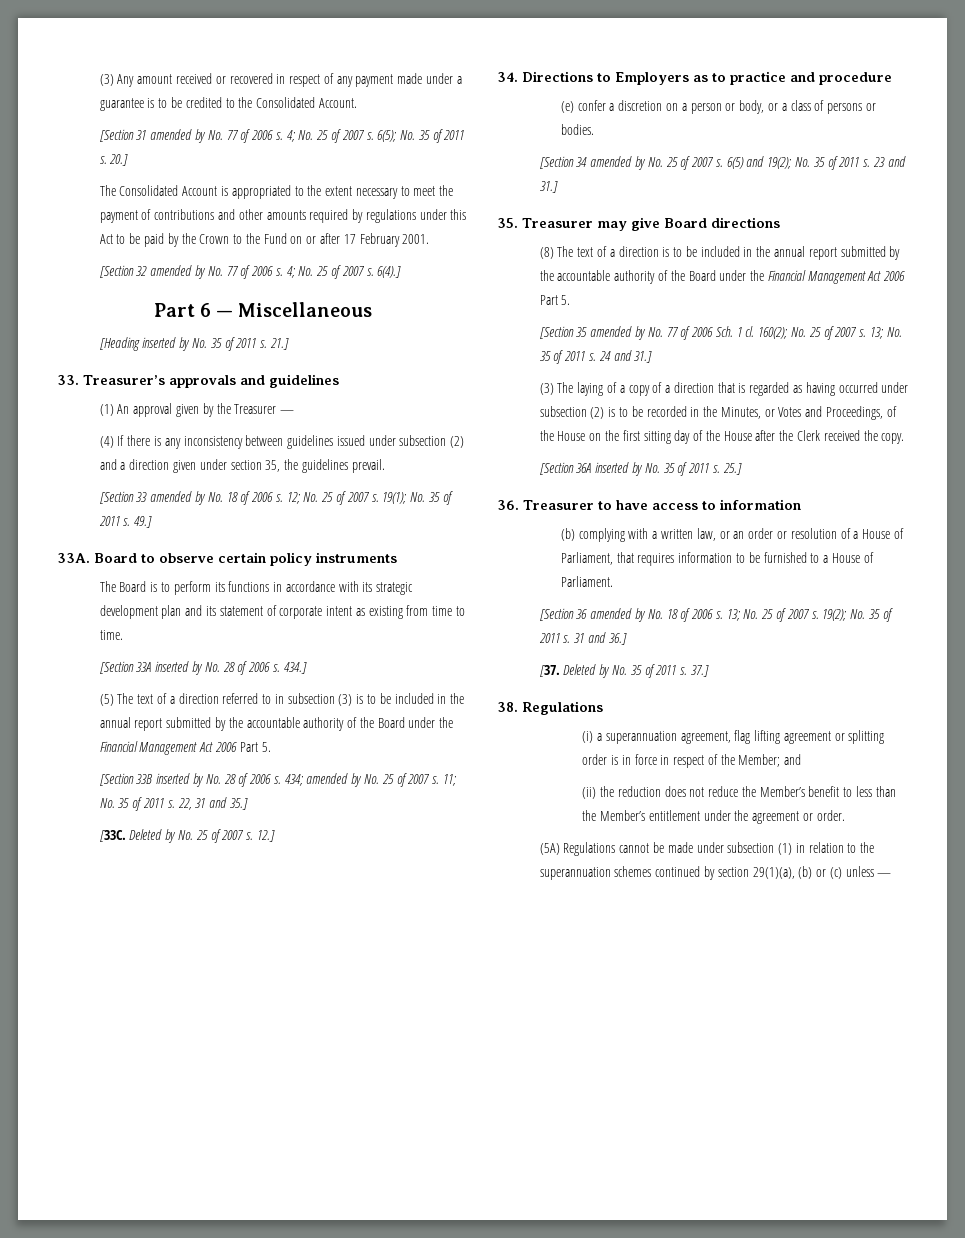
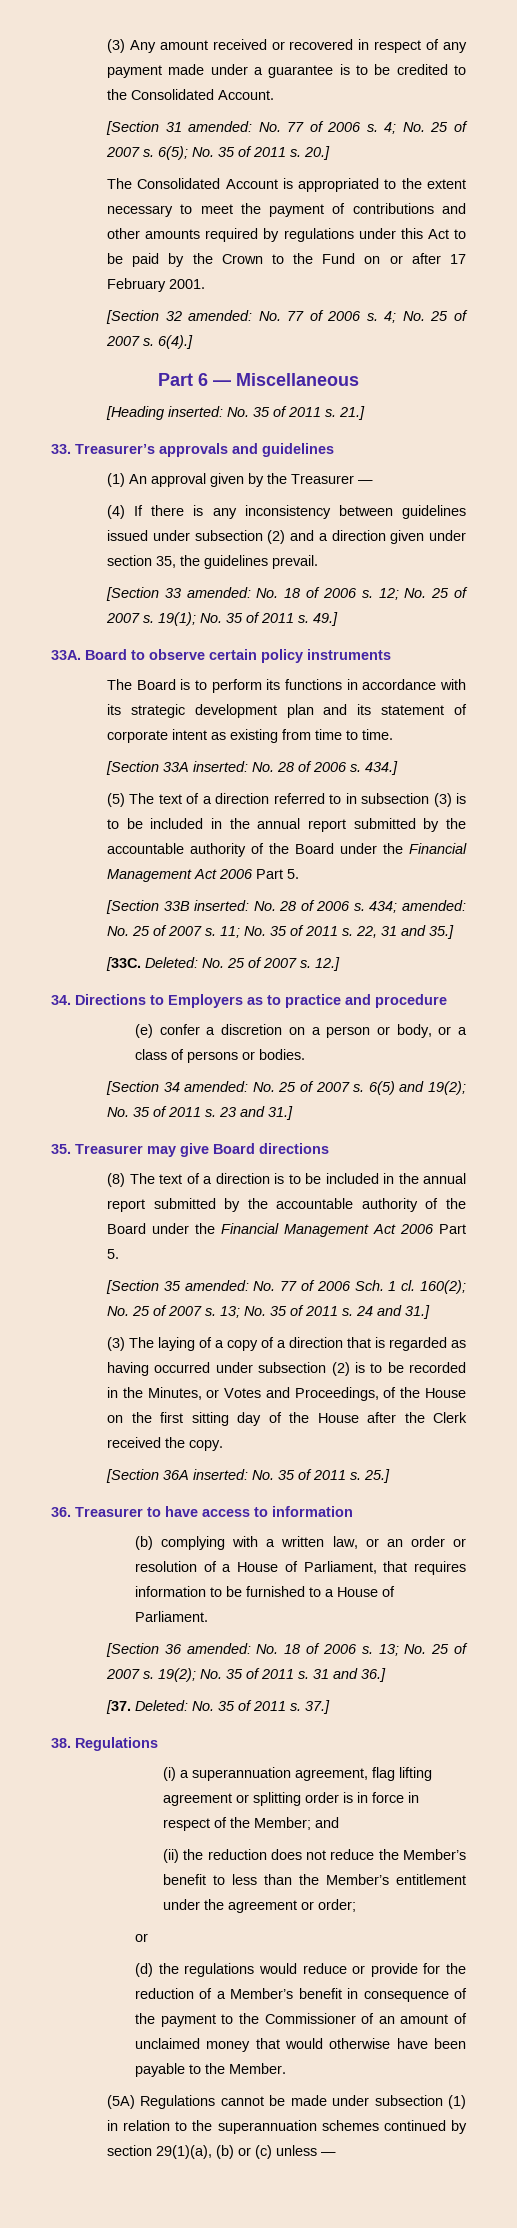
- [Section 31 amended by No. 77 of 2006 s.
+ [Section 31 amended: No. 77 of 2006 s.
- [Section 32 amended by No. 77 of 2006 s.
+ [Section 32 amended: No. 77 of 2006 s.
- [Heading inserted by No. 35 of 2011 s.
+ [Heading inserted: No. 35 of 2011 s.
- [Section 33 amended by No. 18 of 2006 s.
+ [Section 33 amended: No. 18 of 2006 s.
- [Section 33A inserted by No. 28 of 2006 s.
+ [Section 33A inserted: No. 28 of 2006 s.
- [Section 33B inserted by No. 28 of 2006 s.
+ [Section 33B inserted: No. 28 of 2006 s.
- 434; amended by No. 25 of 2007 s.
+ 434; amended: No. 25 of 2007 s.
- Deleted by No. 25 of 2007 s.
+ Deleted: No. 25 of 2007 s.
- [Section 34 amended by No. 25 of 2007 s.
+ [Section 34 amended: No. 25 of 2007 s.
- [Section 35 amended by No. 77 of 2006 Sch. 1 cl.
+ [Section 35 amended: No. 77 of 2006 Sch. 1 cl.
- [Section 36A inserted by No. 35 of 2011 s.
+ [Section 36A inserted: No. 35 of 2011 s.
- [Section 36 amended by No. 18 of 2006 s.
+ [Section 36 amended: No. 18 of 2006 s.
- [37. Deleted by No. 35 of 2011 s.
+ [37. Deleted: No. 35 of 2011 s.
- (ii) the reduction does not reduce the Member’s benefit to less than the Member’s entitlement under the agreement or order.
+ (ii) the reduction does not reduce the Member’s benefit to less than the Member’s entitlement under the agreement or order;
+ or
+ (d) the regulations would reduce or provide for the reduction of a Member’s benefit in consequence of the payment to the Commissioner of an amount of unclaimed money that would otherwise have been payable to the Member.

